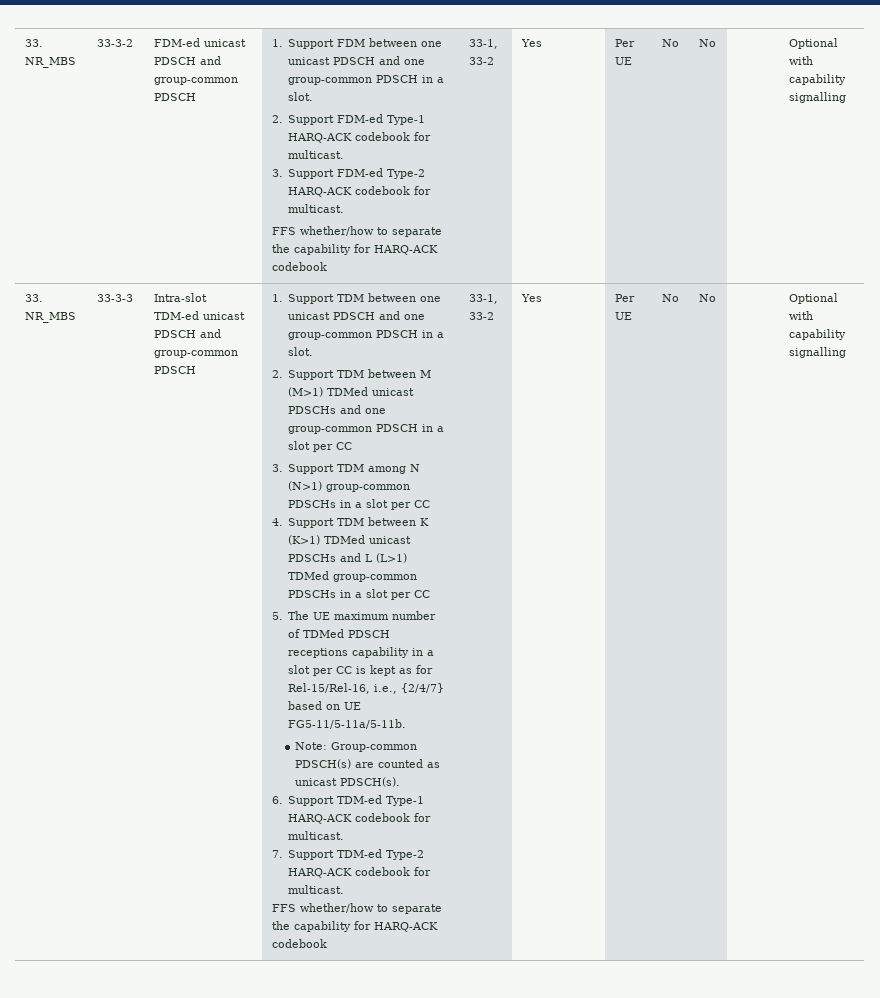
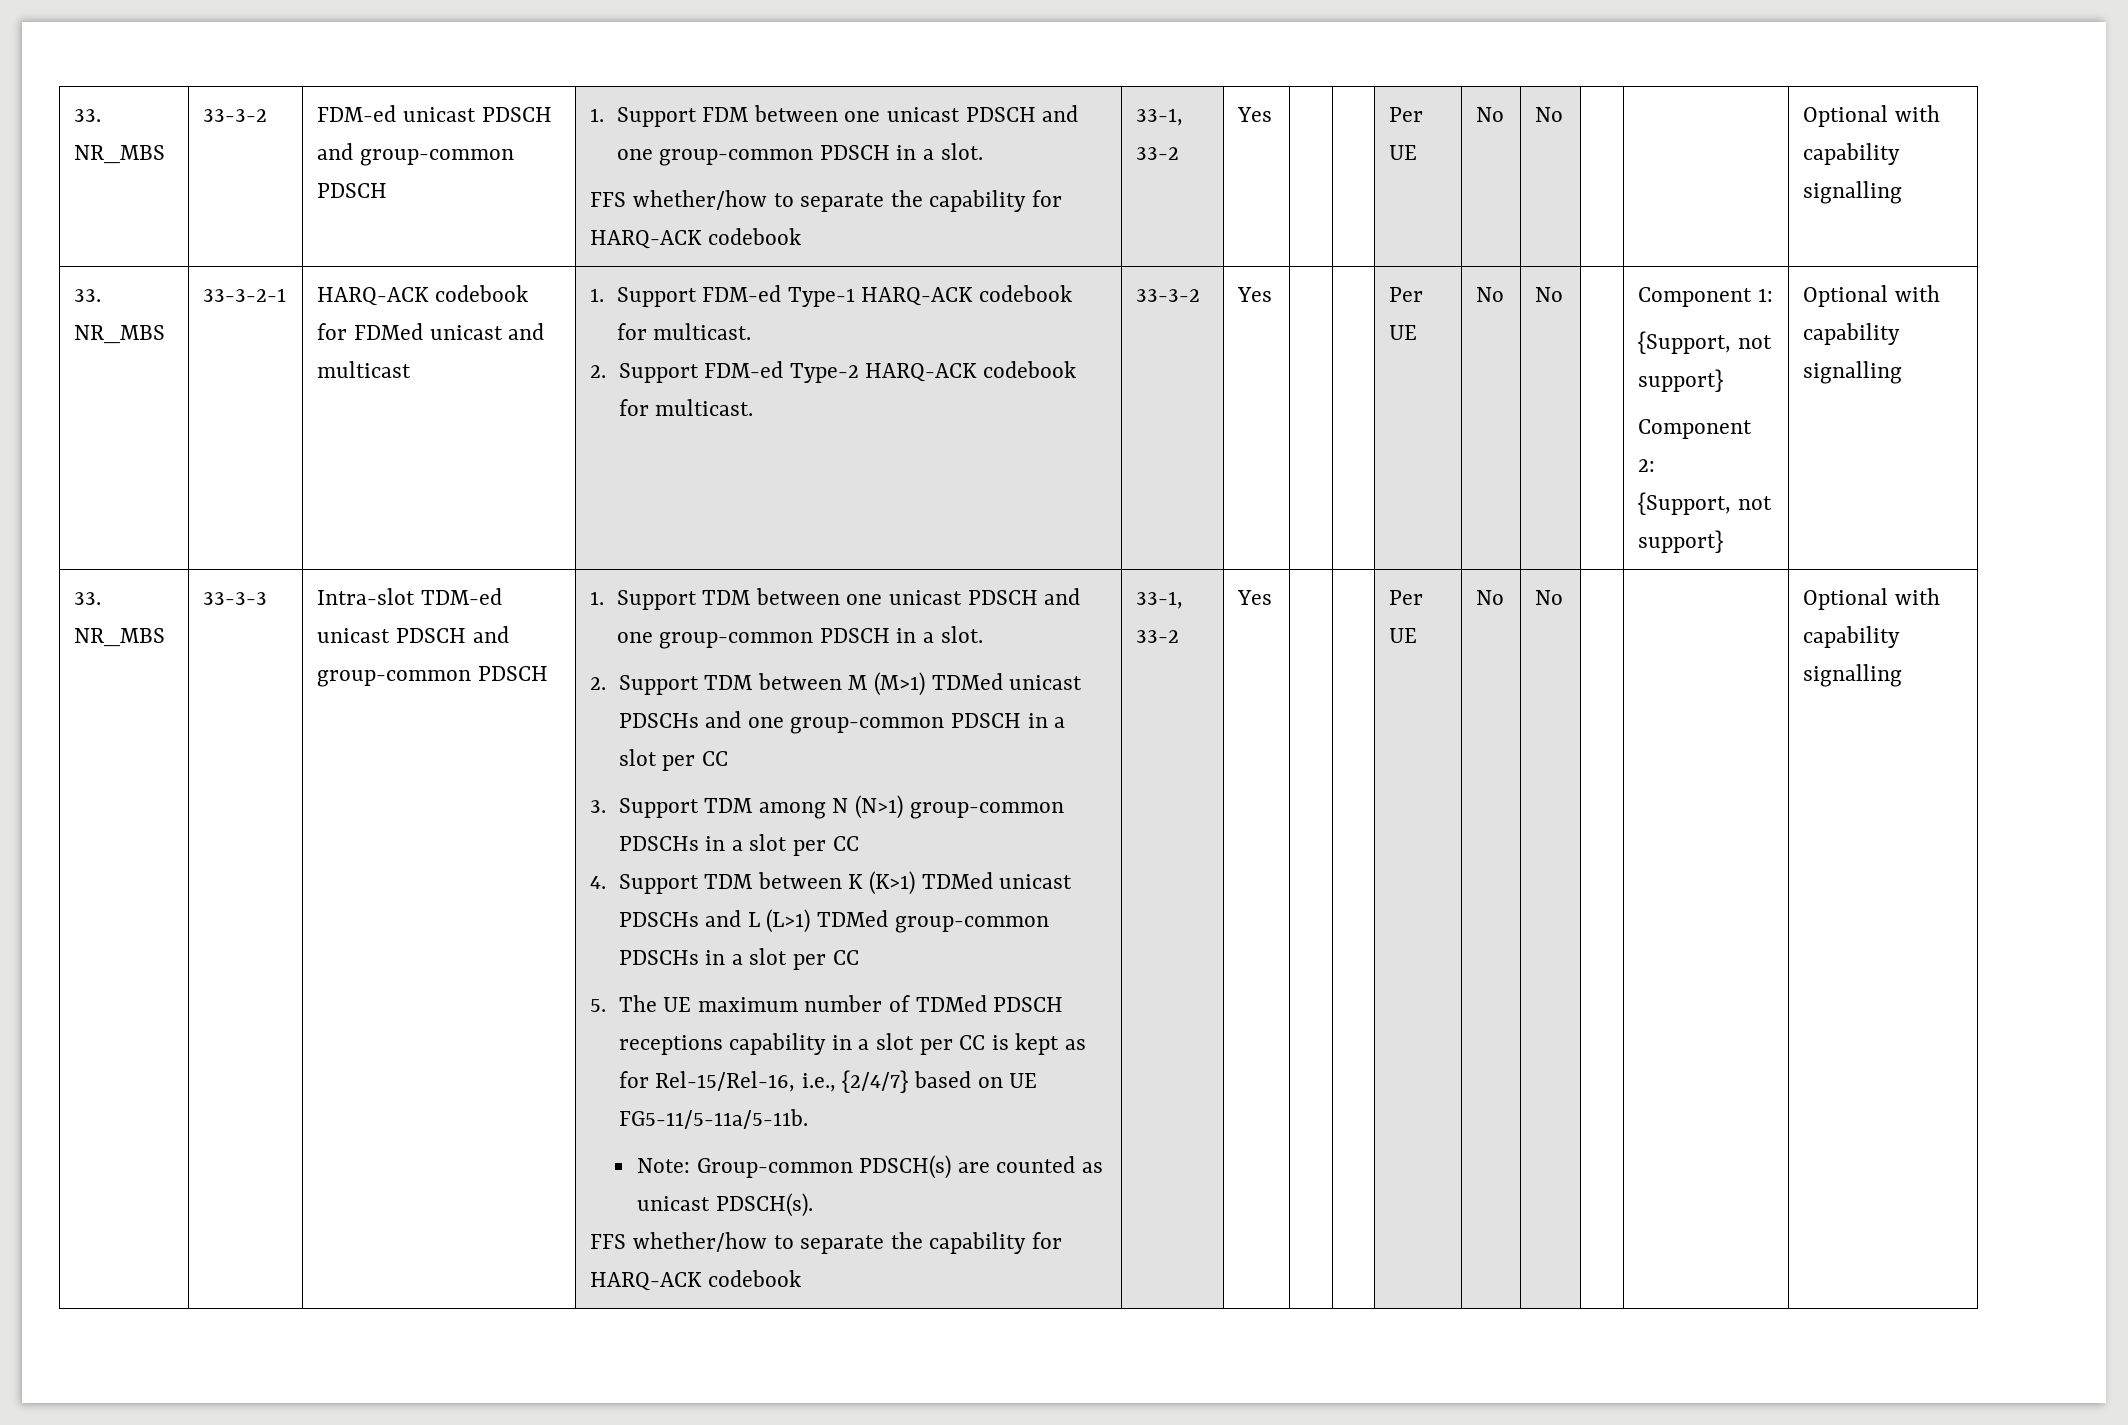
- 2. Support FDM-ed Type-1 HARQ-ACK codebook for multicast.
- 3. Support FDM-ed Type-2 HARQ-ACK codebook for multicast.
+ 33. NR_MBS | 33-3-2-1 | HARQ-ACK codebook for FDMed unicast and multicast | 1. Support FDM-ed Type-1 HARQ-ACK codebook for multicast.
+ 2. Support FDM-ed Type-2 HARQ-ACK codebook for multicast. | 33-3-2 | Yes | | | Per UE | No | No | | Component 1:
+ {Support, not support}
+ Component 2:
+ {Support, not support} | Optional with capability signalling
- 6. Support TDM-ed Type-1 HARQ-ACK codebook for multicast.
- 7. Support TDM-ed Type-2 HARQ-ACK codebook for multicast.

